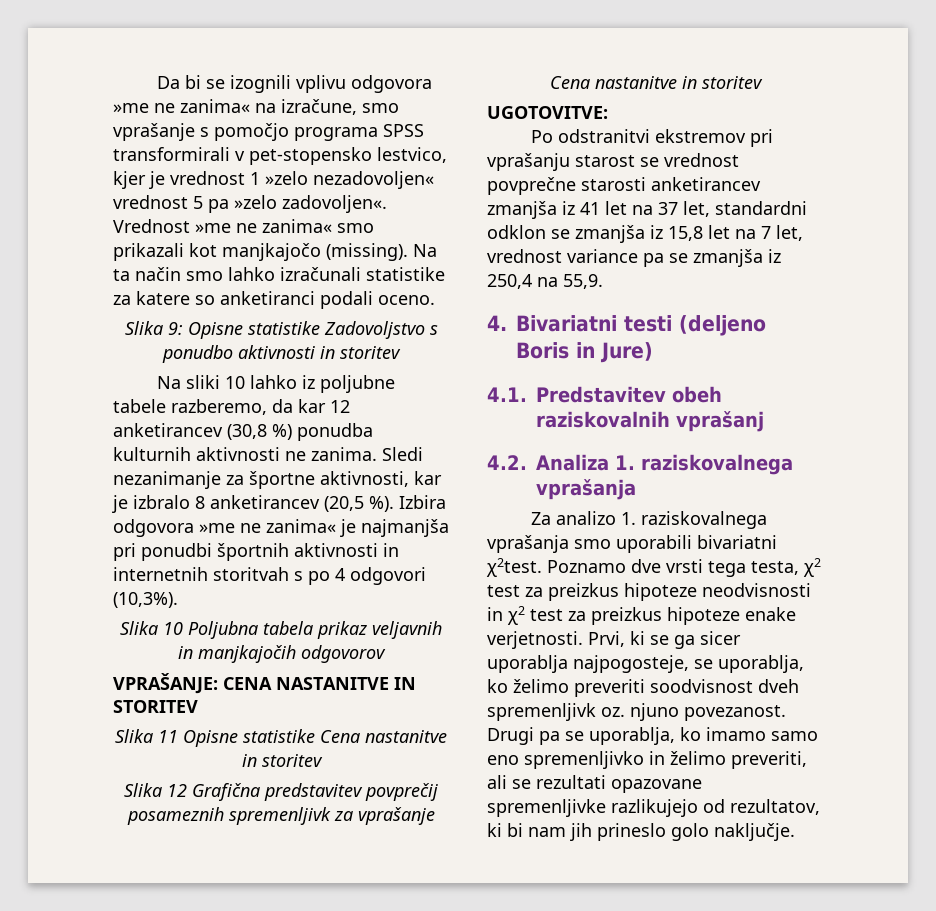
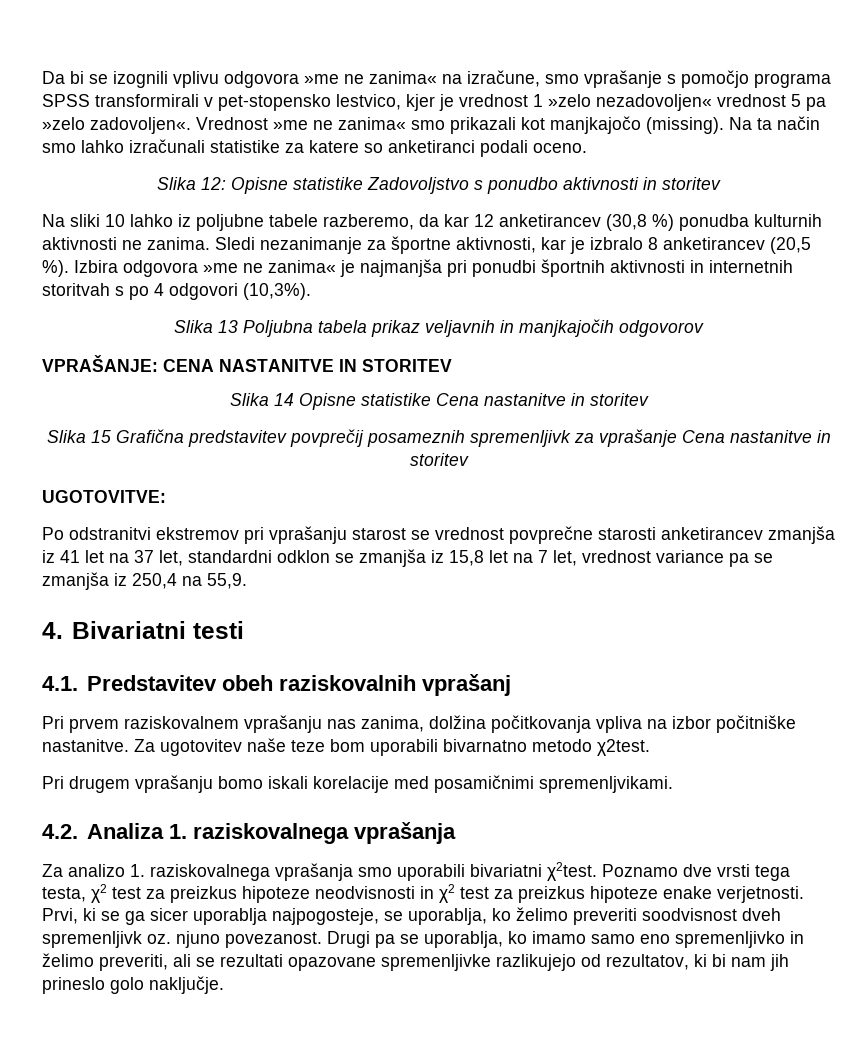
- Slika 9: Opisne statistike Zadovoljstvo s ponudbo aktivnosti in storitev
+ Slika 12: Opisne statistike Zadovoljstvo s ponudbo aktivnosti in storitev
- Slika 10 Poljubna tabela prikaz veljavnih in manjkajočih odgovorov
+ Slika 13 Poljubna tabela prikaz veljavnih in manjkajočih odgovorov
- Slika 11 Opisne statistike Cena nastanitve in storitev
+ Slika 14 Opisne statistike Cena nastanitve in storitev
- Slika 12 Grafična predstavitev povprečij posameznih spremenljivk za vprašanje Cena nastanitve in storitev
+ Slika 15 Grafična predstavitev povprečij posameznih spremenljivk za vprašanje Cena nastanitve in storitev
- 4. Bivariatni testi (deljeno Boris in Jure)
+ 4. Bivariatni testi
+ Pri prvem raziskovalnem vprašanju nas zanima, dolžina počitkovanja vpliva na izbor počitniške nastanitve. Za ugotovitev naše teze bom uporabili bivarnatno metodo χ2test.
+ Pri drugem vprašanju bomo iskali korelacije med posamičnimi spremenljvikami.

